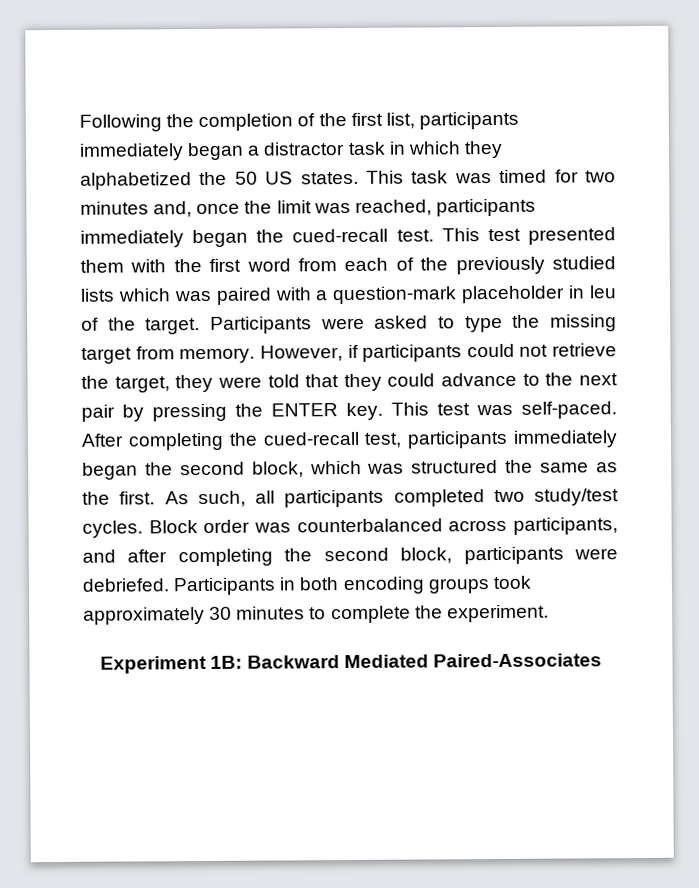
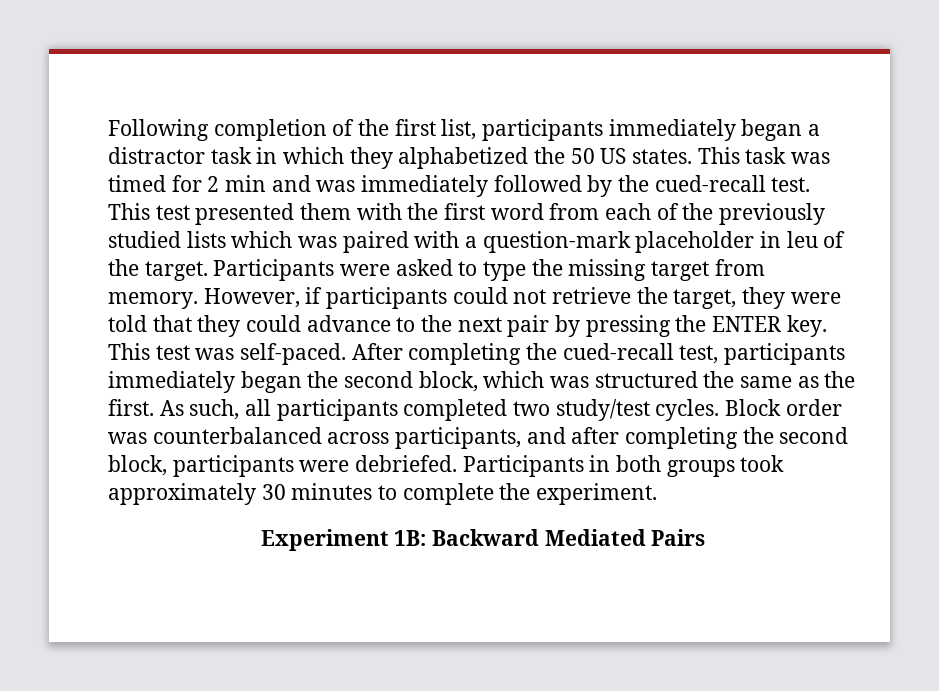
- Following the completion of the first list, participants immediately began a distractor task in which they alphabetized the 50 US states.
+ Following completion of the first list, participants immediately began a distractor task in which they alphabetized the 50 US states.
- This task was timed for two minutes and, once the limit was reached, participants immediately began the cued-recall test.
+ This task was timed for 2 min and was immediately followed by the cued-recall test.
- Participants in both encoding groups took approximately 30 minutes to complete the experiment.
+ Participants in both groups took approximately 30 minutes to complete the experiment.
- Experiment 1B: Backward Mediated Paired-Associates
+ Experiment 1B: Backward Mediated Pairs

